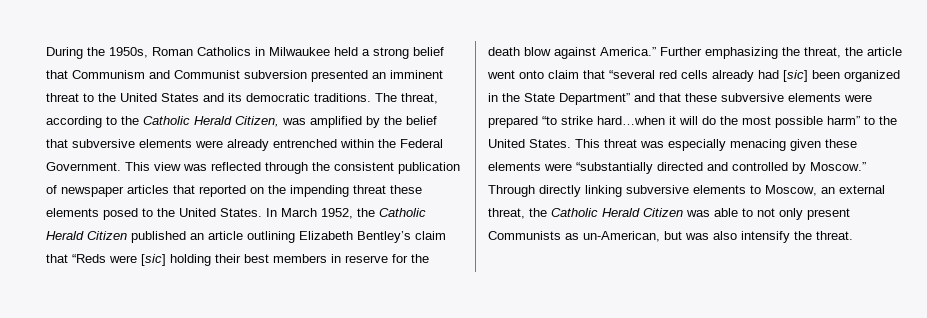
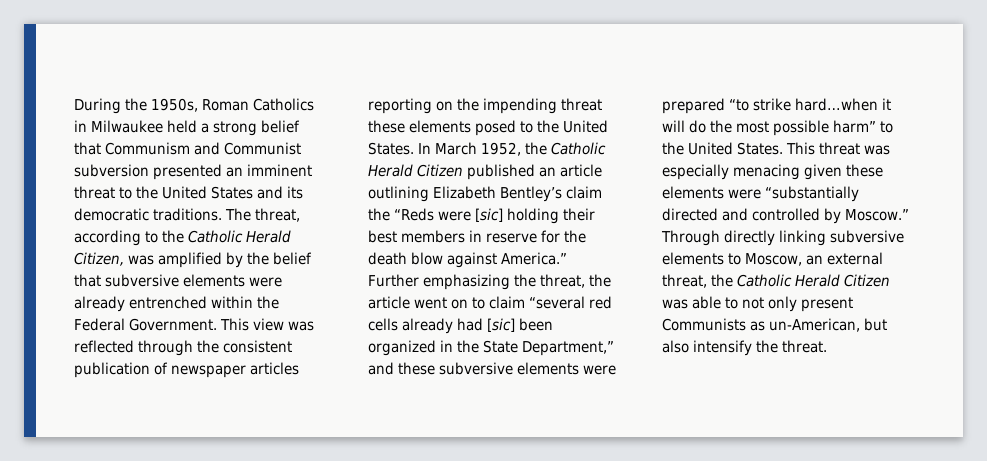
- This view was reflected through the consistent publication of newspaper articles that reported on the impending threat these elements posed to the United States.
+ This view was reflected through the consistent publication of newspaper articles reporting on the impending threat these elements posed to the United States.
- In March 1952, the Catholic Herald Citizen published an article outlining Elizabeth Bentley’s claim that “Reds were [sic] holding their best members in reserve for the death blow against America.”
+ In March 1952, the Catholic Herald Citizen published an article outlining Elizabeth Bentley’s claim the “Reds were [sic] holding their best members in reserve for the death blow against America.”
- Further emphasizing the threat, the article went onto claim that “several red cells already had [sic] been organized in the State Department” and that these subversive elements were prepared “to strike hard…when it will do the most possible harm” to the United States.
+ Further emphasizing the threat, the article went on to claim “several red cells already had [sic] been organized in the State Department,” and these subversive elements were prepared “to strike hard…when it will do the most possible harm” to the United States.
- Through directly linking subversive elements to Moscow, an external threat, the Catholic Herald Citizen was able to not only present Communists as un-American, but was also intensify the threat.
+ Through directly linking subversive elements to Moscow, an external threat, the Catholic Herald Citizen was able to not only present Communists as un-American, but also intensify the threat.

